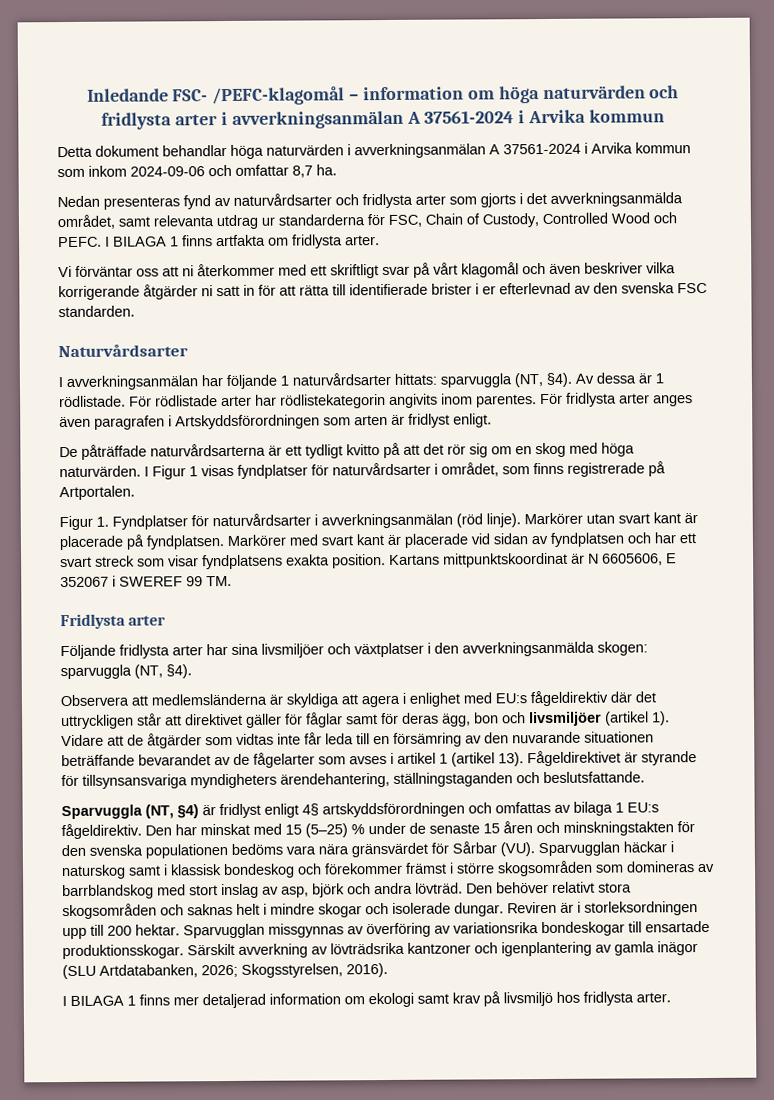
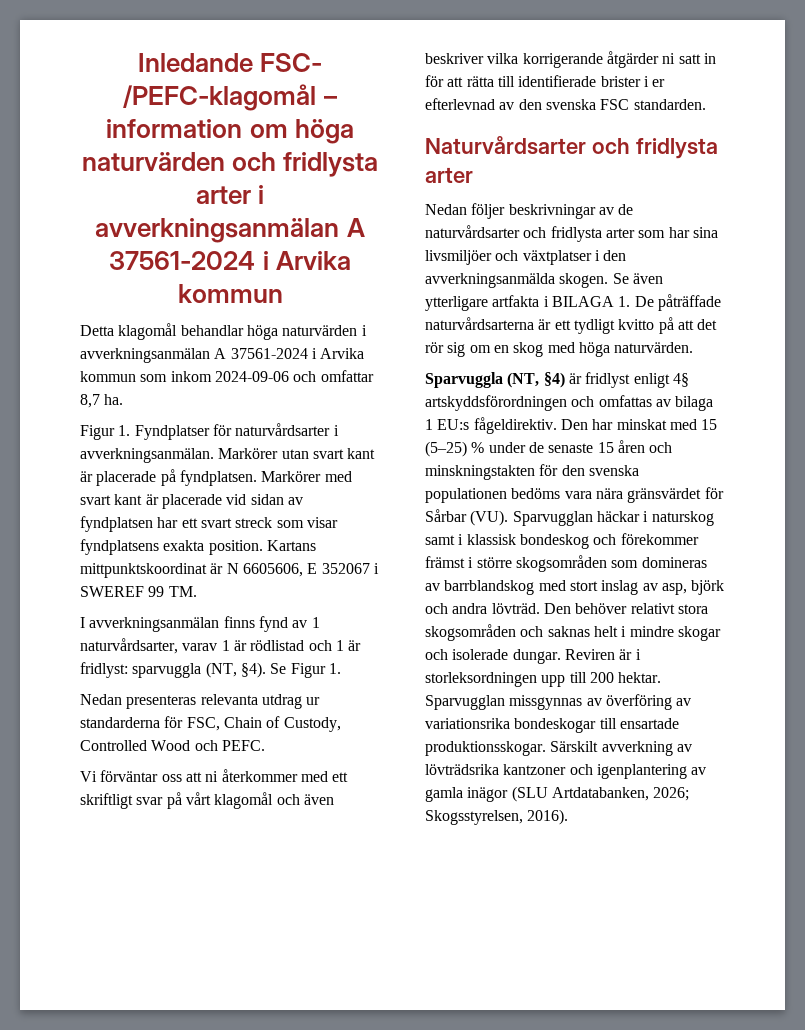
- Detta dokument behandlar höga naturvärden i avverkningsanmälan A 37561-2024 i Arvika kommun som inkom 2024-09-06 och omfattar 8,7 ha.
+ Detta klagomål behandlar höga naturvärden i avverkningsanmälan A 37561-2024 i Arvika kommun som inkom 2024-09-06 och omfattar 8,7 ha.
- Nedan presenteras fynd av naturvårdsarter och fridlysta arter som gjorts i det avverkningsanmälda området, samt relevanta utdrag ur standarderna för FSC, Chain of Custody, Controlled Wood och PEFC. I BILAGA 1 finns artfakta om fridlysta arter.
+ Figur 1. Fyndplatser för naturvårdsarter i avverkningsanmälan. Markörer utan svart kant är placerade på fyndplatsen. Markörer med svart kant är placerade vid sidan av fyndplatsen har ett svart streck som visar fyndplatsens exakta position. Kartans mittpunktskoordinat är N 6605606, E 352067 i SWEREF 99 TM.
+ I avverkningsanmälan finns fynd av 1 naturvårdsarter, varav 1 är rödlistad och 1 är fridlyst: sparvuggla (NT, §4). Se Figur 1.
+ Nedan presenteras relevanta utdrag ur standarderna för FSC, Chain of Custody, Controlled Wood och PEFC.
- Naturvårdsarter
- I avverkningsanmälan har följande 1 naturvårdsarter hittats: sparvuggla (NT, §4). Av dessa är 1 rödlistade. För rödlistade arter har rödlistekategorin angivits inom parentes. För fridlysta arter anges även paragrafen i Artskyddsförordningen som arten är fridlyst enligt.
- De påträffade naturvårdsarterna är ett tydligt kvitto på att det rör sig om en skog med höga naturvärden. I Figur 1 visas fyndplatser för naturvårdsarter i området, som finns registrerade på Artportalen.
- Figur 1. Fyndplatser för naturvårdsarter i avverkningsanmälan (röd linje). Markörer utan svart kant är placerade på fyndplatsen. Markörer med svart kant är placerade vid sidan av fyndplatsen och har ett svart streck som visar fyndplatsens exakta position. Kartans mittpunktskoordinat är N 6605606, E 352067 i SWEREF 99 TM.
- Fridlysta arter
- Följande fridlysta arter har sina livsmiljöer och växtplatser i den avverkningsanmälda skogen: sparvuggla (NT, §4).
- Observera att medlemsländerna är skyldiga att agera i enlighet med EU:s fågeldirektiv där det uttryckligen står att direktivet gäller för fåglar samt för deras ägg, bon och livsmiljöer (artikel 1). Vidare att de åtgärder som vidtas inte får leda till en försämring av den nuvarande situationen beträffande bevarandet av de fågelarter som avses i artikel 1 (artikel 13). Fågeldirektivet är styrande för tillsynsansvariga myndigheters ärendehantering, ställningstaganden och beslutsfattande.
+ Naturvårdsarter och fridlysta arter
+ Nedan följer beskrivningar av de naturvårdsarter och fridlysta arter som har sina livsmiljöer och växtplatser i den avverkningsanmälda skogen. Se även ytterligare artfakta i BILAGA 1. De påträffade naturvårdsarterna är ett tydligt kvitto på att det rör sig om en skog med höga naturvärden.
- I BILAGA 1 finns mer detaljerad information om ekologi samt krav på livsmiljö hos fridlysta arter.

